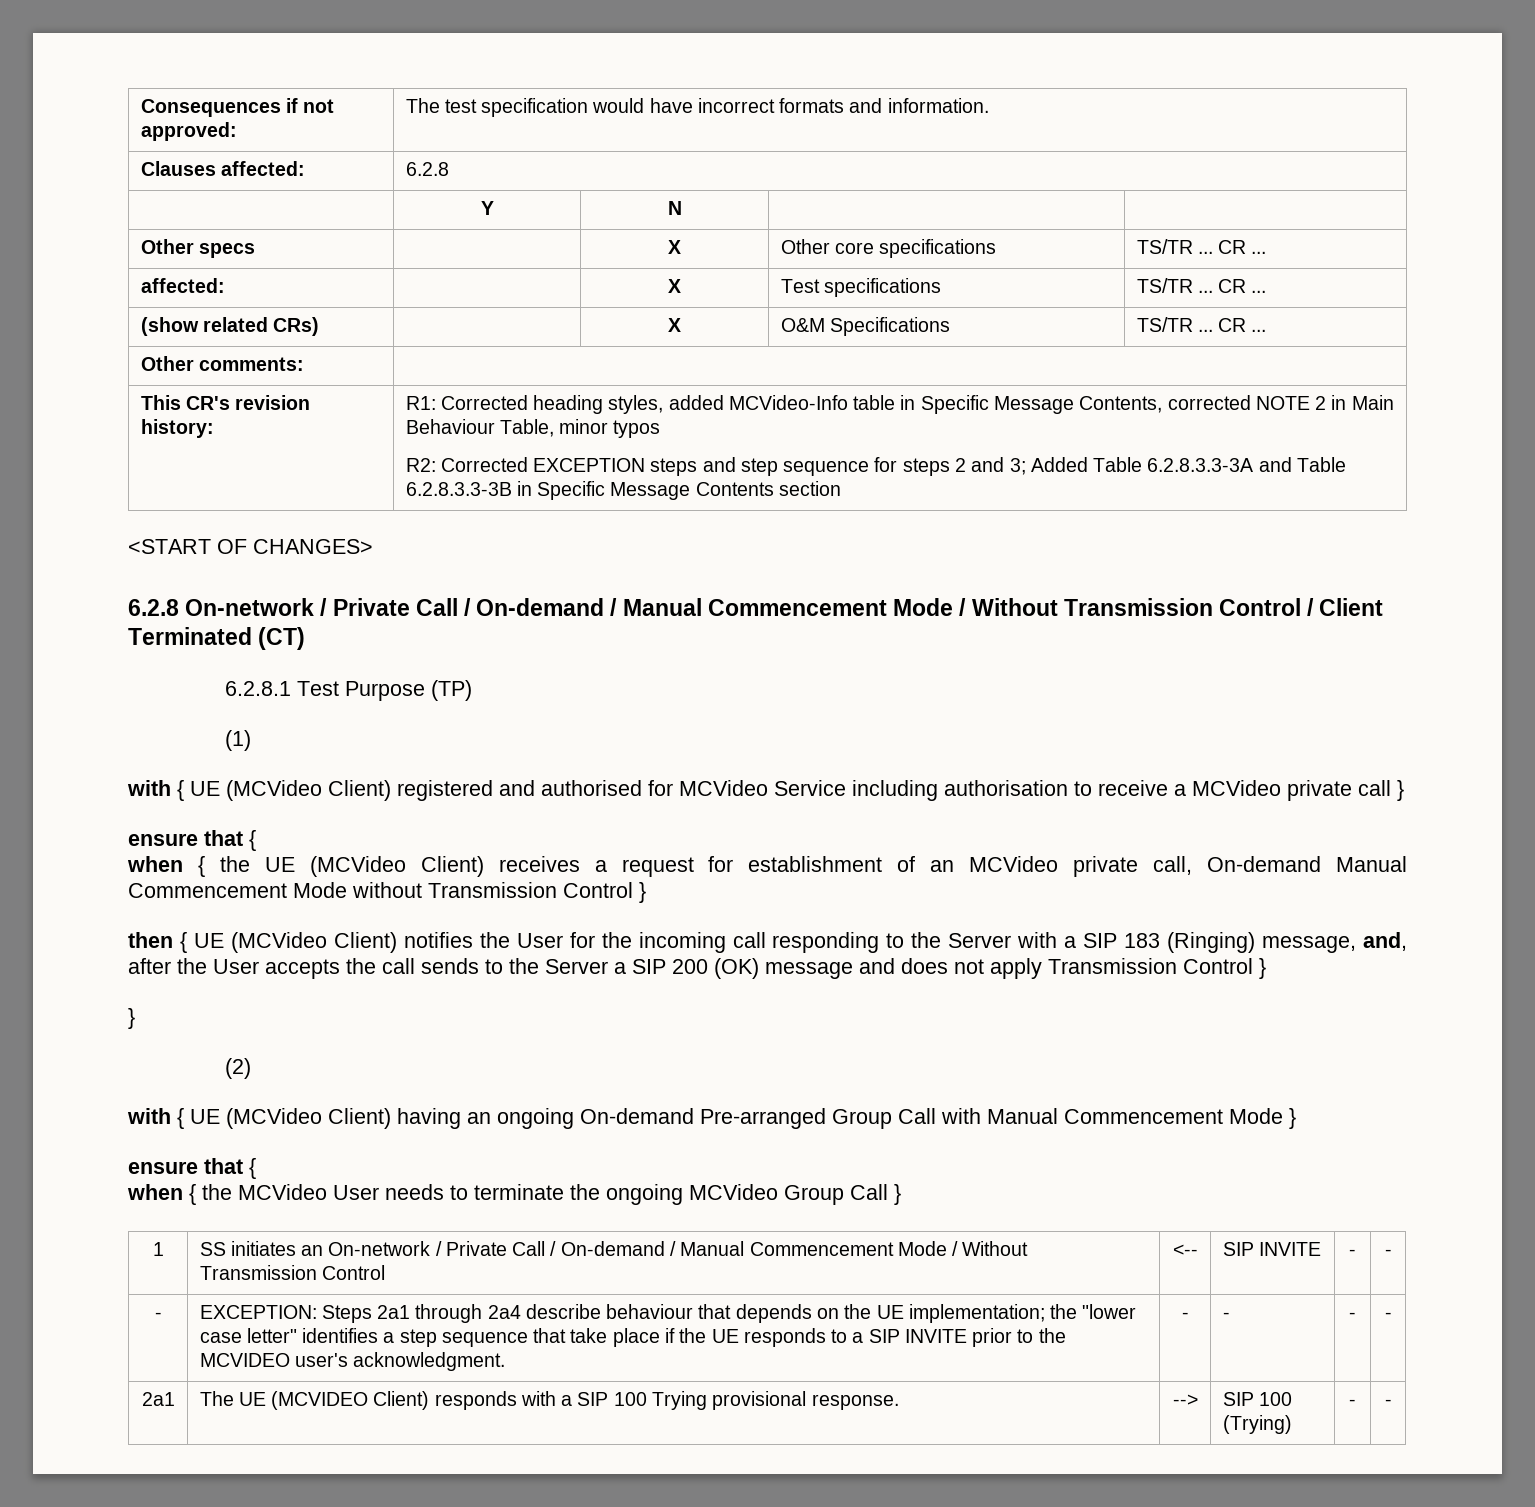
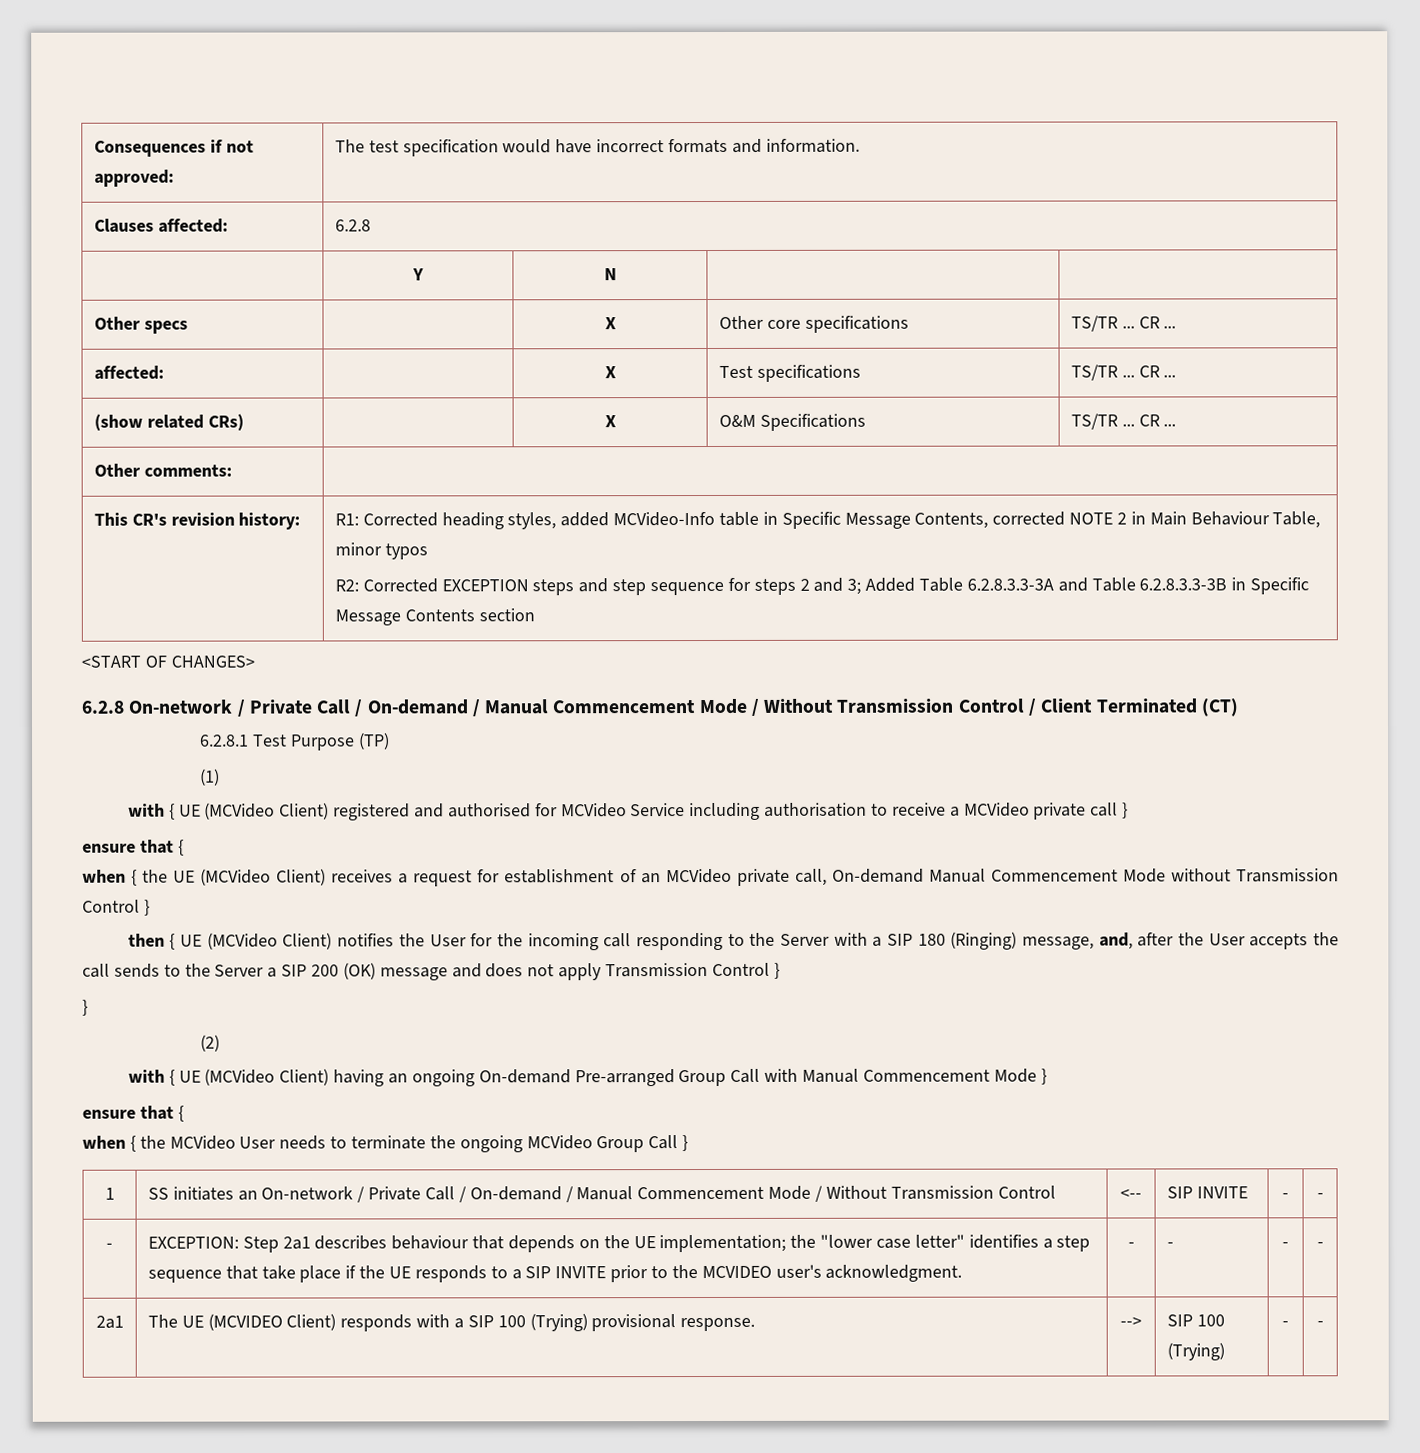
- then { UE (MCVideo Client) notifies the User for the incoming call responding to the Server with a SIP 183 (Ringing) message, and, after the User accepts the call sends to the Server a SIP 200 (OK) message and does not apply Transmission Control }
+ then { UE (MCVideo Client) notifies the User for the incoming call responding to the Server with a SIP 180 (Ringing) message, and, after the User accepts the call sends to the Server a SIP 200 (OK) message and does not apply Transmission Control }
- EXCEPTION: Steps 2a1 through 2a4 describe behaviour that depends on the UE implementation; the "lower case letter" identifies a step sequence that take place if the UE responds to a SIP INVITE prior to the MCVIDEO user's acknowledgment.
+ EXCEPTION: Step 2a1 describes behaviour that depends on the UE implementation; the "lower case letter" identifies a step sequence that take place if the UE responds to a SIP INVITE prior to the MCVIDEO user's acknowledgment.
- 2a1 | The UE (MCVIDEO Client) responds with a SIP 100 Trying provisional response. | --> | SIP 100 (Trying) | - | -
+ 2a1 | The UE (MCVIDEO Client) responds with a SIP 100 (Trying) provisional response. | --> | SIP 100 (Trying) | - | -

